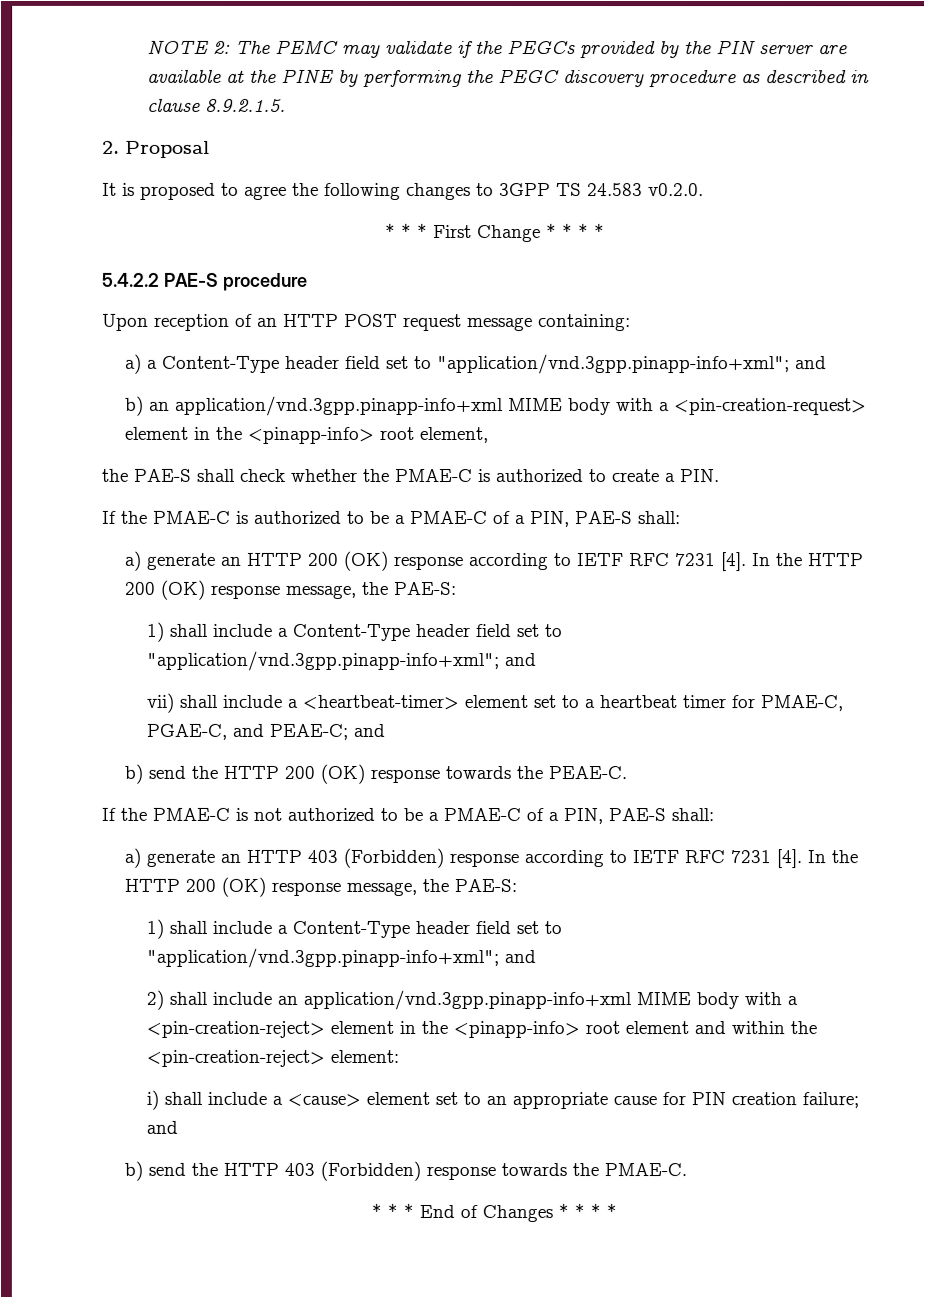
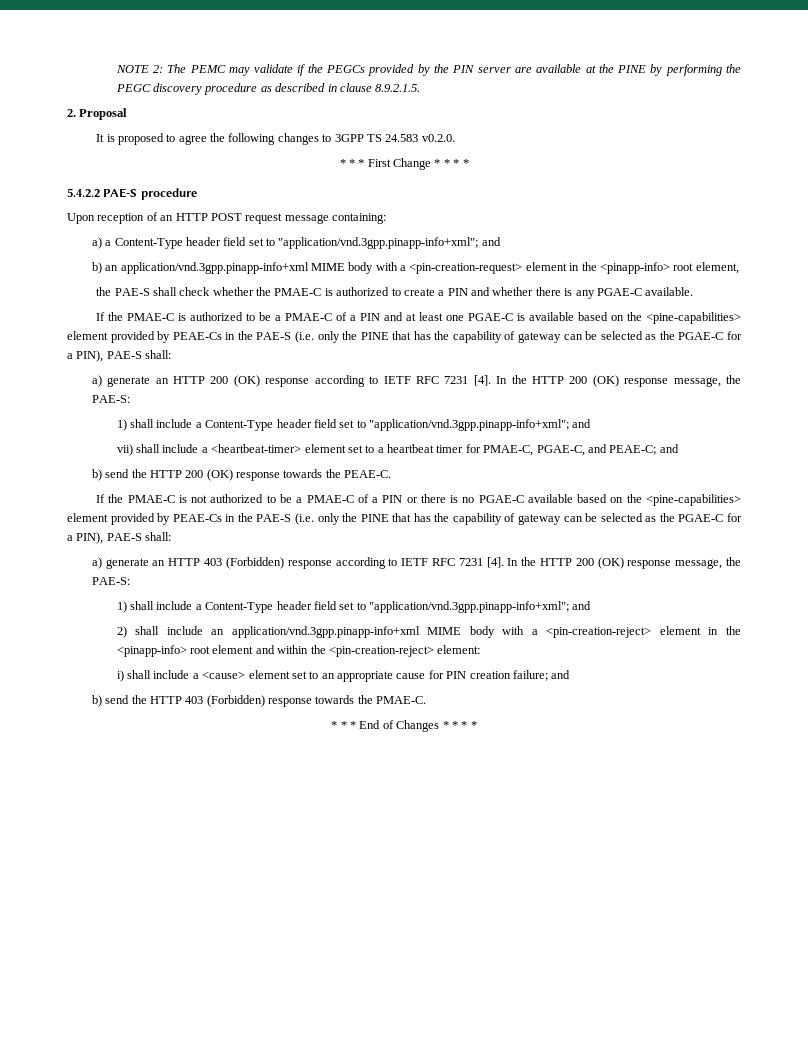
- the PAE-S shall check whether the PMAE-C is authorized to create a PIN.
+ the PAE-S shall check whether the PMAE-C is authorized to create a PIN and whether there is any PGAE-C available.
- If the PMAE-C is authorized to be a PMAE-C of a PIN, PAE-S shall:
+ If the PMAE-C is authorized to be a PMAE-C of a PIN and at least one PGAE-C is available based on the <pine-capabilities> element provided by PEAE-Cs in the PAE-S (i.e. only the PINE that has the capability of gateway can be selected as the PGAE-C for a PIN), PAE-S shall:
- If the PMAE-C is not authorized to be a PMAE-C of a PIN, PAE-S shall:
+ If the PMAE-C is not authorized to be a PMAE-C of a PIN or there is no PGAE-C available based on the <pine-capabilities> element provided by PEAE-Cs in the PAE-S (i.e. only the PINE that has the capability of gateway can be selected as the PGAE-C for a PIN), PAE-S shall:

